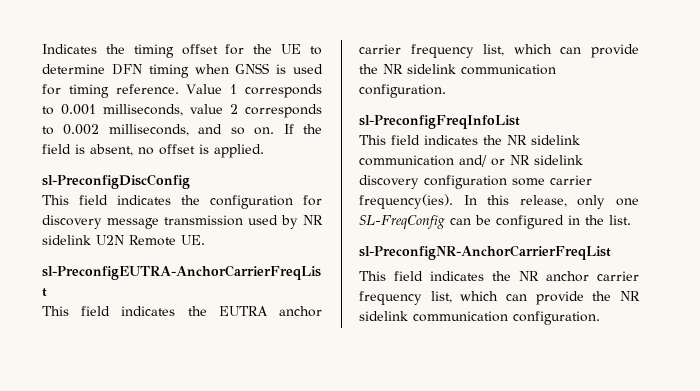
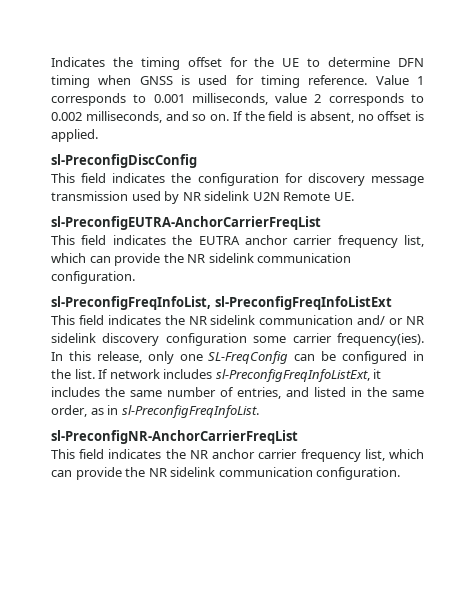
- sl-PreconfigFreqInfoList
+ sl-PreconfigFreqInfoList, sl-PreconfigFreqInfoListExt
+ If network includes sl-PreconfigFreqInfoListExt, it includes the same number of entries, and listed in the same order, as in sl-PreconfigFreqInfoList.

